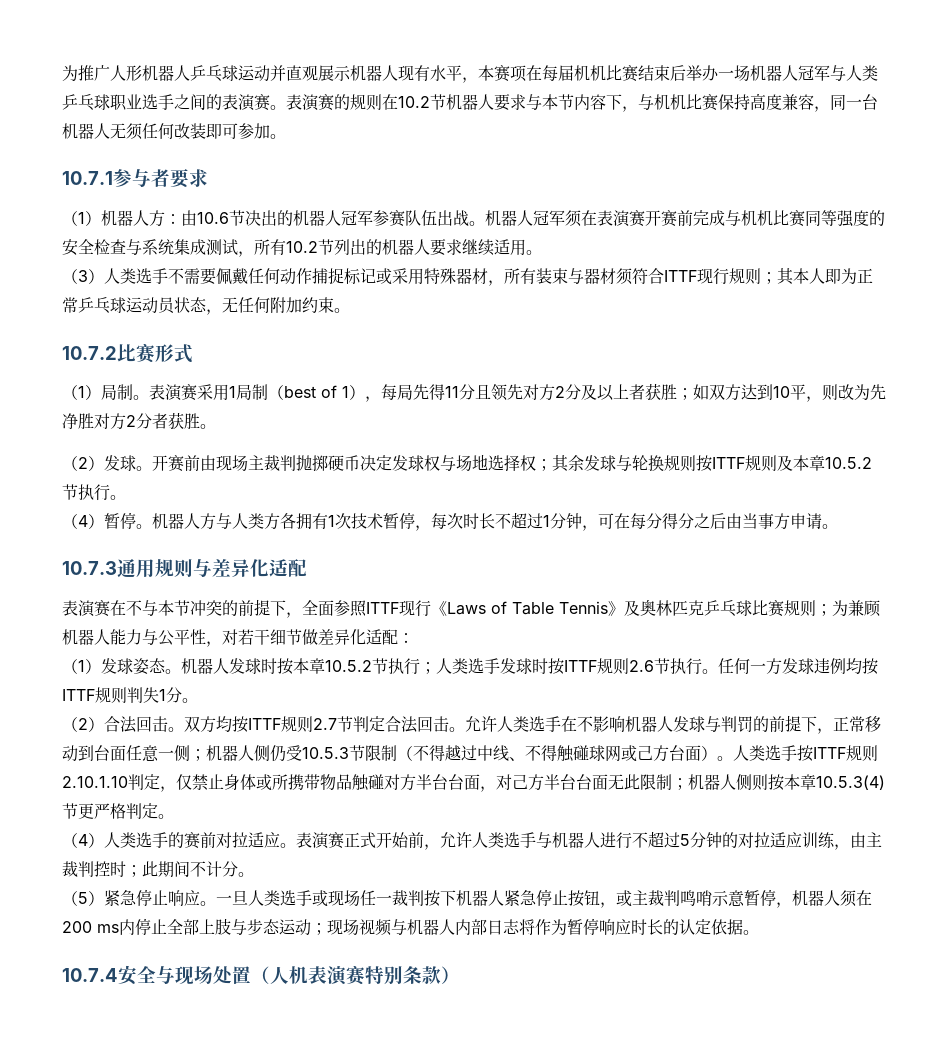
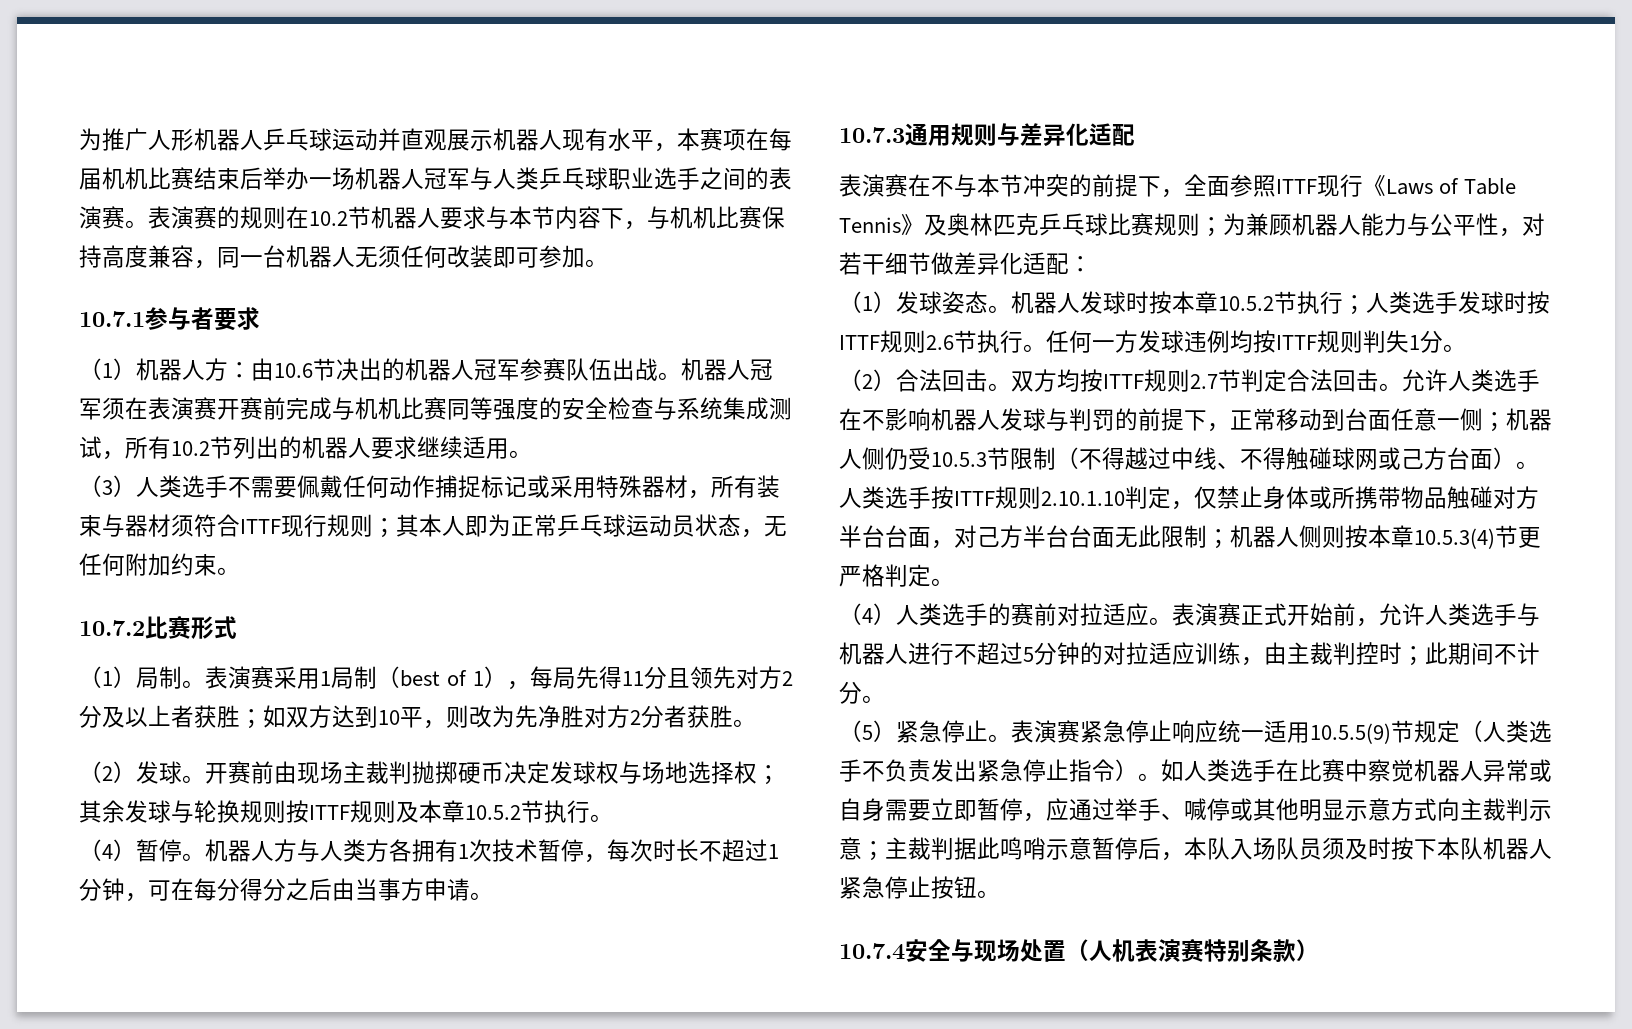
- （5）紧急停止响应。一旦人类选手或现场任一裁判按下机器人紧急停止按钮，或主裁判鸣哨示意暂停，机器人须在200 ms内停止全部上肢与步态运动；现场视频与机器人内部日志将作为暂停响应时长的认定依据。
+ （5）紧急停止。表演赛紧急停止响应统一适用10.5.5(9)节规定（人类选手不负责发出紧急停止指令）。如人类选手在比赛中察觉机器人异常或自身需要立即暂停，应通过举手、喊停或其他明显示意方式向主裁判示意；主裁判据此鸣哨示意暂停后，本队入场队员须及时按下本队机器人紧急停止按钮。

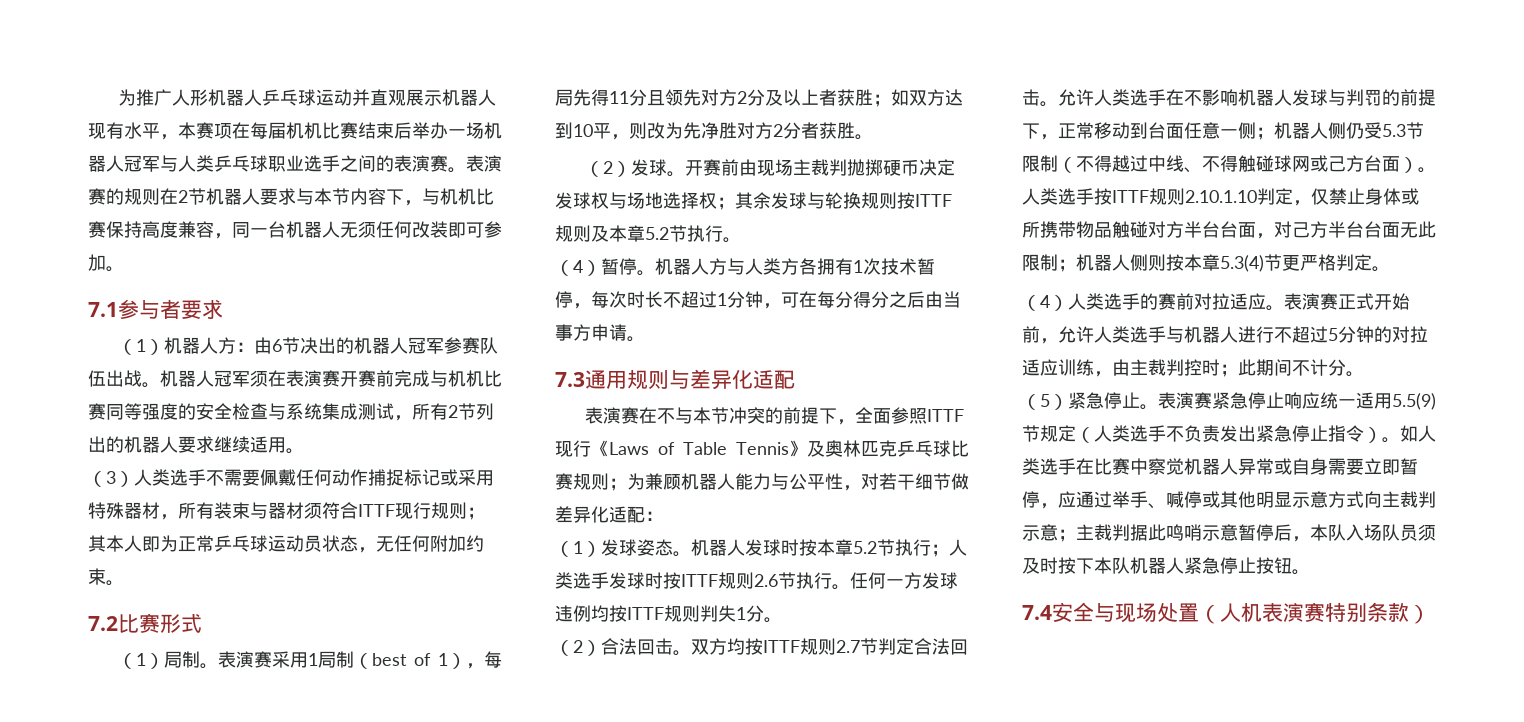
- 表演赛的规则在10.2节机器人要求与本节内容下，与机机比赛保持高度兼容，同一台机器人无须任何改装即可参加。
+ 表演赛的规则在2节机器人要求与本节内容下，与机机比赛保持高度兼容，同一台机器人无须任何改装即可参加。
- 10.7.1参与者要求
+ 7.1参与者要求
- （1）机器人方：由10.6节决出的机器人冠军参赛队伍出战。
+ （1）机器人方：由6节决出的机器人冠军参赛队伍出战。
- 机器人冠军须在表演赛开赛前完成与机机比赛同等强度的安全检查与系统集成测试，所有10.2节列出的机器人要求继续适用。
+ 机器人冠军须在表演赛开赛前完成与机机比赛同等强度的安全检查与系统集成测试，所有2节列出的机器人要求继续适用。
- 10.7.2比赛形式
+ 7.2比赛形式
- 开赛前由现场主裁判抛掷硬币决定发球权与场地选择权；其余发球与轮换规则按ITTF规则及本章10.5.2节执行。
+ 开赛前由现场主裁判抛掷硬币决定发球权与场地选择权；其余发球与轮换规则按ITTF规则及本章5.2节执行。
- 10.7.3通用规则与差异化适配
+ 7.3通用规则与差异化适配
- 机器人发球时按本章10.5.2节执行；人类选手发球时按ITTF规则2.6节执行。
+ 机器人发球时按本章5.2节执行；人类选手发球时按ITTF规则2.6节执行。
- 允许人类选手在不影响机器人发球与判罚的前提下，正常移动到台面任意一侧；机器人侧仍受10.5.3节限制（不得越过中线、不得触碰球网或己方台面）。
+ 允许人类选手在不影响机器人发球与判罚的前提下，正常移动到台面任意一侧；机器人侧仍受5.3节限制（不得越过中线、不得触碰球网或己方台面）。
- 人类选手按ITTF规则2.10.1.10判定，仅禁止身体或所携带物品触碰对方半台台面，对己方半台台面无此限制；机器人侧则按本章10.5.3(4)节更严格判定。
+ 人类选手按ITTF规则2.10.1.10判定，仅禁止身体或所携带物品触碰对方半台台面，对己方半台台面无此限制；机器人侧则按本章5.3(4)节更严格判定。
- 表演赛紧急停止响应统一适用10.5.5(9)节规定（人类选手不负责发出紧急停止指令）。
+ 表演赛紧急停止响应统一适用5.5(9)节规定（人类选手不负责发出紧急停止指令）。
- 10.7.4安全与现场处置（人机表演赛特别条款）
+ 7.4安全与现场处置（人机表演赛特别条款）

